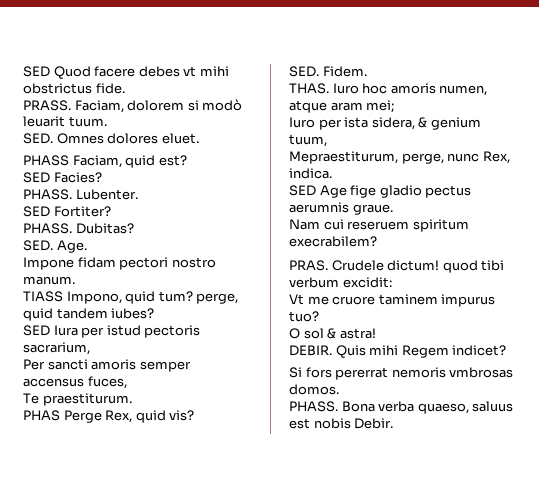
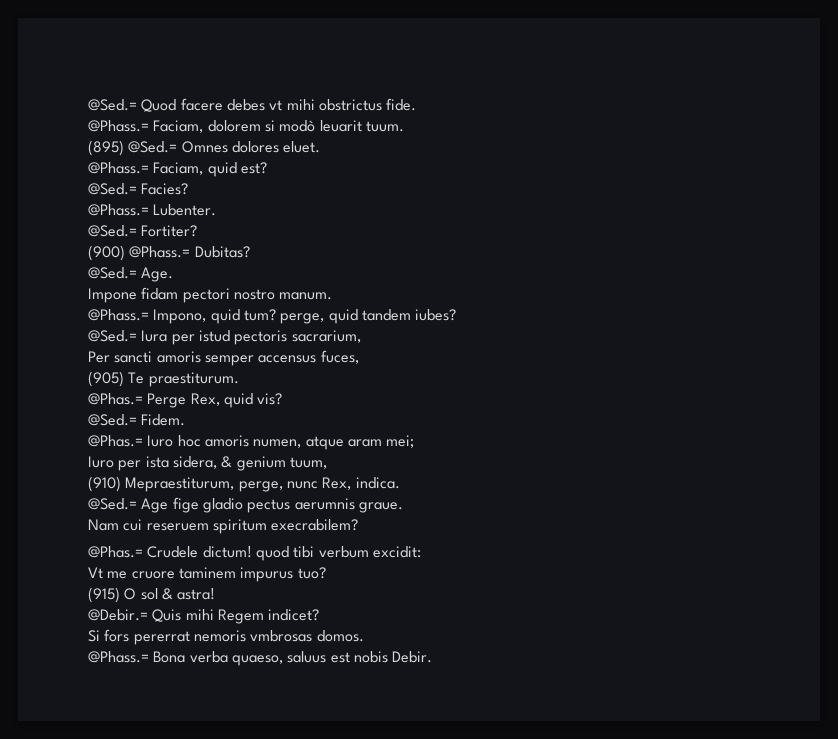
- SED Quod facere debes vt mihi obstrictus fide.
+ @Sed.= Quod facere debes vt mihi obstrictus fide.
- PRASS. Faciam, dolorem si modò leuarit tuum.
+ @Phass.= Faciam, dolorem si modò leuarit tuum.
- SED. Omnes dolores eluet.
+ (895) @Sed.= Omnes dolores eluet.
- PHASS Faciam, quid est?
+ @Phass.= Faciam, quid est?
- SED Facies?
+ @Sed.= Facies?
- PHASS. Lubenter.
+ @Phass.= Lubenter.
- SED Fortiter?
+ @Sed.= Fortiter?
- PHASS. Dubitas?
+ (900) @Phass.= Dubitas?
- SED. Age.
+ @Sed.= Age.
- TIASS Impono, quid tum? perge, quid tandem iubes?
+ @Phass.= Impono, quid tum? perge, quid tandem iubes?
- SED Iura per istud pectoris sacrarium,
+ @Sed.= Iura per istud pectoris sacrarium,
- Te praestiturum.
+ (905) Te praestiturum.
- PHAS Perge Rex, quid vis?
+ @Phas.= Perge Rex, quid vis?
- SED. Fidem.
+ @Sed.= Fidem.
- THAS. Iuro hoc amoris numen, atque aram mei;
+ @Phas.= Iuro hoc amoris numen, atque aram mei;
- Mepraestiturum, perge, nunc Rex, indica.
+ (910) Mepraestiturum, perge, nunc Rex, indica.
- SED Age fige gladio pectus aerumnis graue.
+ @Sed.= Age fige gladio pectus aerumnis graue.
- PRAS. Crudele dictum! quod tibi verbum excidit:
+ @Phas.= Crudele dictum! quod tibi verbum excidit:
- O sol & astra!
+ (915) O sol & astra!
- DEBIR. Quis mihi Regem indicet?
+ @Debir.= Quis mihi Regem indicet?
- PHASS. Bona verba quaeso, saluus est nobis Debir.
+ @Phass.= Bona verba quaeso, saluus est nobis Debir.

